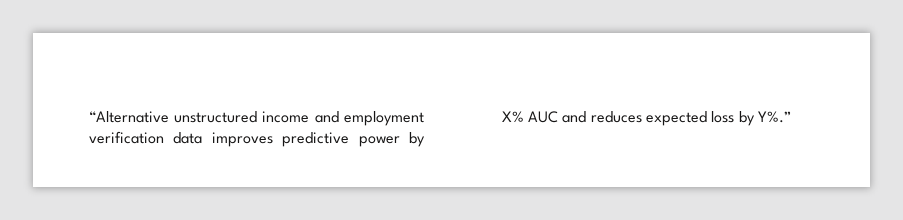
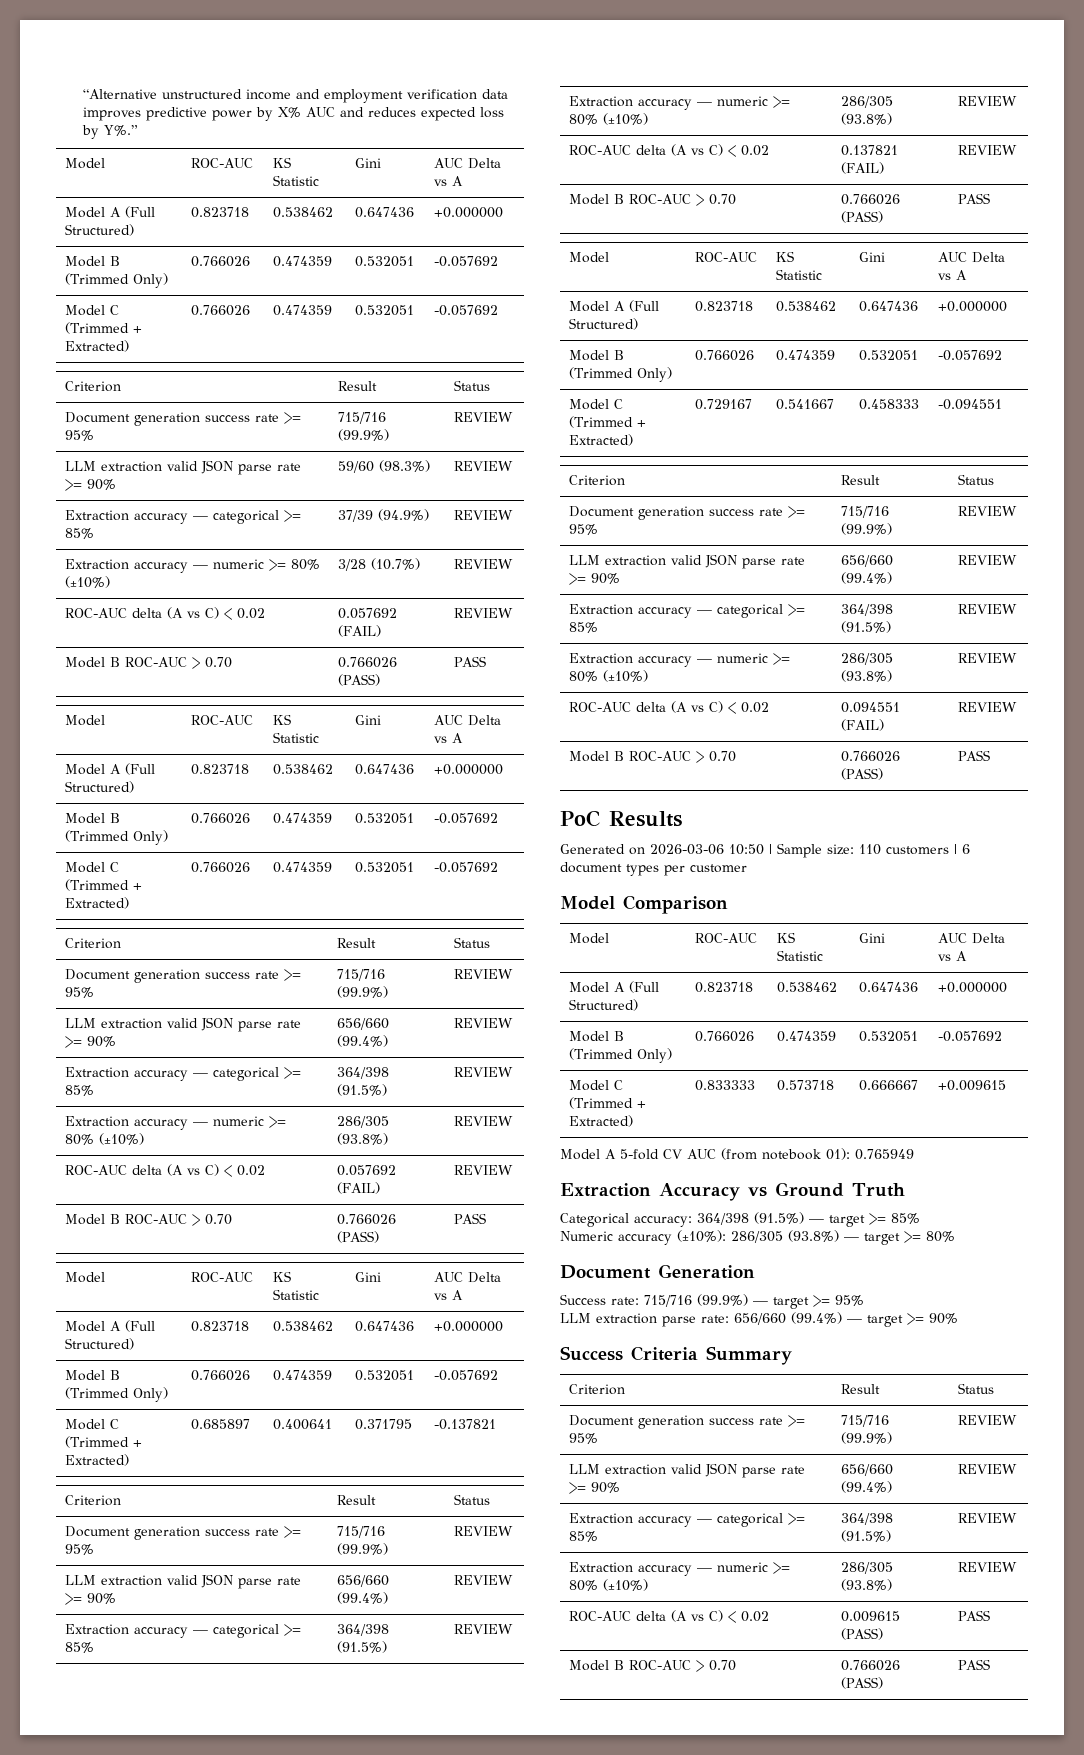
  “Alternative unstructured income and employment verification data improves predictive power by X% AUC and reduces expected loss by Y%.”
+ Model | ROC-AUC | KS Statistic | Gini | AUC Delta vs A
+ Model A (Full Structured) | 0.823718 | 0.538462 | 0.647436 | +0.000000
+ Model B (Trimmed Only) | 0.766026 | 0.474359 | 0.532051 | -0.057692
+ Model C (Trimmed + Extracted) | 0.766026 | 0.474359 | 0.532051 | -0.057692
+ Criterion | Result | Status
+ Document generation success rate >= 95% | 715/716 (99.9%) | REVIEW
+ LLM extraction valid JSON parse rate >= 90% | 59/60 (98.3%) | REVIEW
+ Extraction accuracy — categorical >= 85% | 37/39 (94.9%) | REVIEW
+ Extraction accuracy — numeric >= 80% (±10%) | 3/28 (10.7%) | REVIEW
+ ROC-AUC delta (A vs C) < 0.02 | 0.057692 (FAIL) | REVIEW
+ Model B ROC-AUC > 0.70 | 0.766026 (PASS) | PASS
+ Model | ROC-AUC | KS Statistic | Gini | AUC Delta vs A
+ Model A (Full Structured) | 0.823718 | 0.538462 | 0.647436 | +0.000000
+ Model B (Trimmed Only) | 0.766026 | 0.474359 | 0.532051 | -0.057692
+ Model C (Trimmed + Extracted) | 0.766026 | 0.474359 | 0.532051 | -0.057692
+ Criterion | Result | Status
+ Document generation success rate >= 95% | 715/716 (99.9%) | REVIEW
+ LLM extraction valid JSON parse rate >= 90% | 656/660 (99.4%) | REVIEW
+ Extraction accuracy — categorical >= 85% | 364/398 (91.5%) | REVIEW
+ Extraction accuracy — numeric >= 80% (±10%) | 286/305 (93.8%) | REVIEW
+ ROC-AUC delta (A vs C) < 0.02 | 0.057692 (FAIL) | REVIEW
+ Model B ROC-AUC > 0.70 | 0.766026 (PASS) | PASS
+ Model | ROC-AUC | KS Statistic | Gini | AUC Delta vs A
+ Model A (Full Structured) | 0.823718 | 0.538462 | 0.647436 | +0.000000
+ Model B (Trimmed Only) | 0.766026 | 0.474359 | 0.532051 | -0.057692
+ Model C (Trimmed + Extracted) | 0.685897 | 0.400641 | 0.371795 | -0.137821
+ Criterion | Result | Status
+ Document generation success rate >= 95% | 715/716 (99.9%) | REVIEW
+ LLM extraction valid JSON parse rate >= 90% | 656/660 (99.4%) | REVIEW
+ Extraction accuracy — categorical >= 85% | 364/398 (91.5%) | REVIEW
+ Extraction accuracy — numeric >= 80% (±10%) | 286/305 (93.8%) | REVIEW
+ ROC-AUC delta (A vs C) < 0.02 | 0.137821 (FAIL) | REVIEW
+ Model B ROC-AUC > 0.70 | 0.766026 (PASS) | PASS
+ Model | ROC-AUC | KS Statistic | Gini | AUC Delta vs A
+ Model A (Full Structured) | 0.823718 | 0.538462 | 0.647436 | +0.000000
+ Model B (Trimmed Only) | 0.766026 | 0.474359 | 0.532051 | -0.057692
+ Model C (Trimmed + Extracted) | 0.729167 | 0.541667 | 0.458333 | -0.094551
+ Criterion | Result | Status
+ Document generation success rate >= 95% | 715/716 (99.9%) | REVIEW
+ LLM extraction valid JSON parse rate >= 90% | 656/660 (99.4%) | REVIEW
+ Extraction accuracy — categorical >= 85% | 364/398 (91.5%) | REVIEW
+ Extraction accuracy — numeric >= 80% (±10%) | 286/305 (93.8%) | REVIEW
+ ROC-AUC delta (A vs C) < 0.02 | 0.094551 (FAIL) | REVIEW
+ Model B ROC-AUC > 0.70 | 0.766026 (PASS) | PASS
+ PoC Results
+ Generated on 2026-03-06 10:50 | Sample size: 110 customers | 6 document types per customer
+ Model Comparison
+ Model | ROC-AUC | KS Statistic | Gini | AUC Delta vs A
+ Model A (Full Structured) | 0.823718 | 0.538462 | 0.647436 | +0.000000
+ Model B (Trimmed Only) | 0.766026 | 0.474359 | 0.532051 | -0.057692
+ Model C (Trimmed + Extracted) | 0.833333 | 0.573718 | 0.666667 | +0.009615
+ Model A 5-fold CV AUC (from notebook 01): 0.765949
+ Extraction Accuracy vs Ground Truth
+ Categorical accuracy: 364/398 (91.5%) — target >= 85%
+ Numeric accuracy (±10%): 286/305 (93.8%) — target >= 80%
+ Document Generation
+ Success rate: 715/716 (99.9%) — target >= 95%
+ LLM extraction parse rate: 656/660 (99.4%) — target >= 90%
+ Success Criteria Summary
+ Criterion | Result | Status
+ Document generation success rate >= 95% | 715/716 (99.9%) | REVIEW
+ LLM extraction valid JSON parse rate >= 90% | 656/660 (99.4%) | REVIEW
+ Extraction accuracy — categorical >= 85% | 364/398 (91.5%) | REVIEW
+ Extraction accuracy — numeric >= 80% (±10%) | 286/305 (93.8%) | REVIEW
+ ROC-AUC delta (A vs C) < 0.02 | 0.009615 (PASS) | PASS
+ Model B ROC-AUC > 0.70 | 0.766026 (PASS) | PASS

